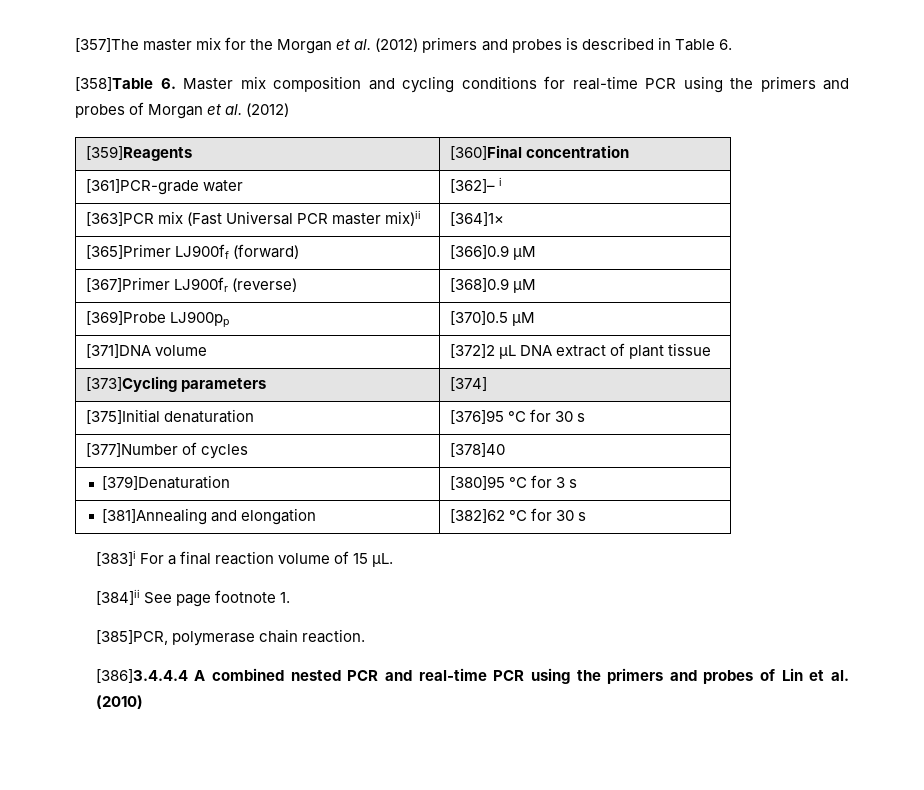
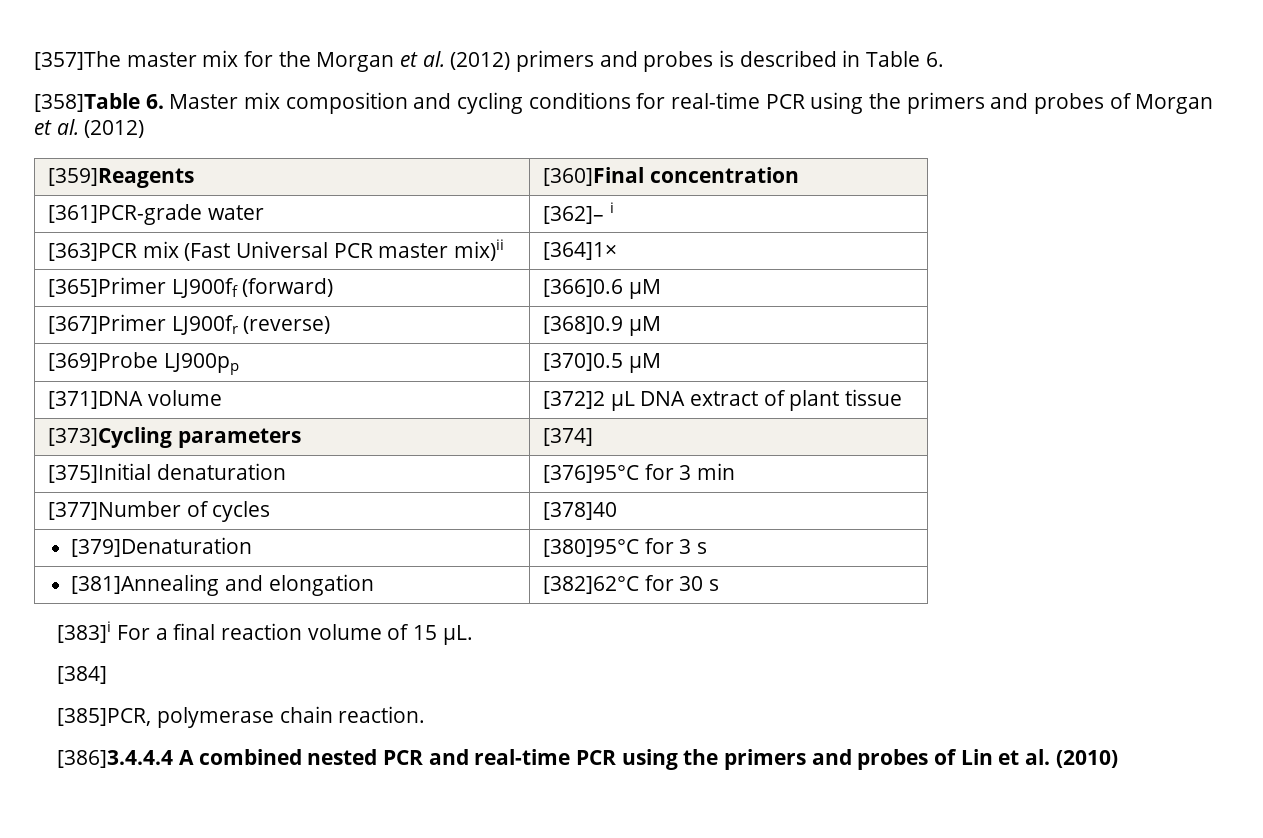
- [365]Primer LJ900ff (forward) | [366]0.9 µM
+ [365]Primer LJ900ff (forward) | [366]0.6 µM
- [375]Initial denaturation | [376]95 °C for 30 s
+ [375]Initial denaturation | [376]95°C for 3 min
- [379]Denaturation | [380]95 °C for 3 s
+ [379]Denaturation | [380]95°C for 3 s
- [381]Annealing and elongation | [382]62 °C for 30 s
+ [381]Annealing and elongation | [382]62°C for 30 s
- [384]ii See page footnote 1.
+ [384]

